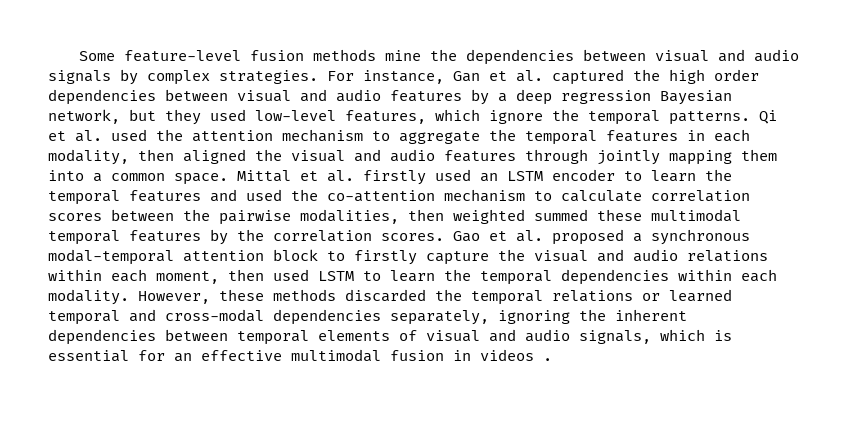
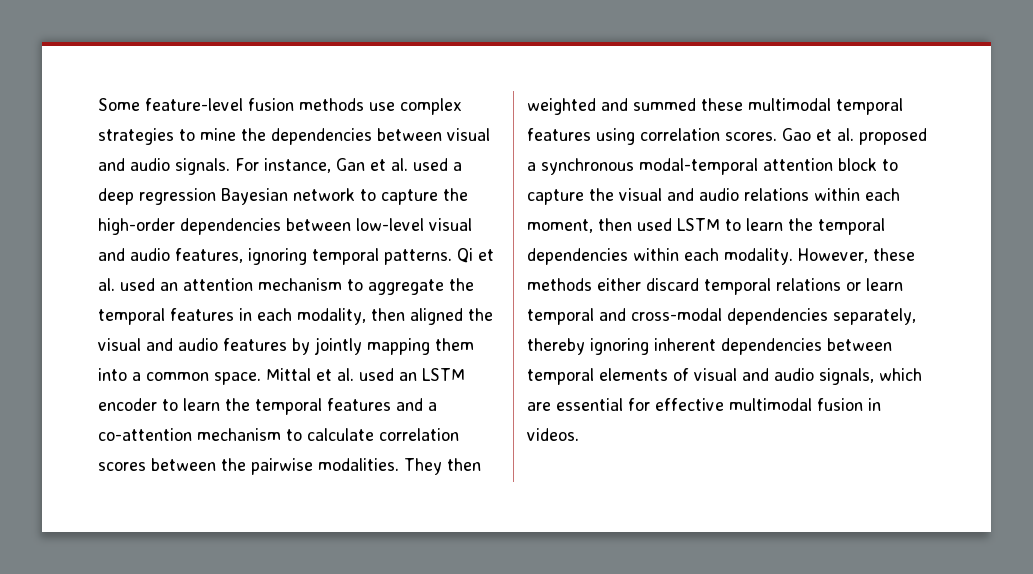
- Some feature-level fusion methods mine the dependencies between visual and audio signals by complex strategies.
+ Some feature-level fusion methods use complex strategies to mine the dependencies between visual and audio signals.
- For instance, Gan et al. captured the high order dependencies between visual and audio features by a deep regression Bayesian network, but they used low-level features, which ignore the temporal patterns.
+ For instance, Gan et al. used a deep regression Bayesian network to capture the high-order dependencies between low-level visual and audio features, ignoring temporal patterns.
- Qi et al. used the attention mechanism to aggregate the temporal features in each modality, then aligned the visual and audio features through jointly mapping them into a common space.
+ Qi et al. used an attention mechanism to aggregate the temporal features in each modality, then aligned the visual and audio features by jointly mapping them into a common space.
- Mittal et al. firstly used an LSTM encoder to learn the temporal features and used the co-attention mechanism to calculate correlation scores between the pairwise modalities, then weighted summed these multimodal temporal features by the correlation scores.
+ Mittal et al. used an LSTM encoder to learn the temporal features and a co-attention mechanism to calculate correlation scores between the pairwise modalities. They then weighted and summed these multimodal temporal features using correlation scores.
- Gao et al. proposed a synchronous modal-temporal attention block to firstly capture the visual and audio relations within each moment, then used LSTM to learn the temporal dependencies within each modality.
+ Gao et al. proposed a synchronous modal-temporal attention block to capture the visual and audio relations within each moment, then used LSTM to learn the temporal dependencies within each modality.
- However, these methods discarded the temporal relations or learned temporal and cross-modal dependencies separately, ignoring the inherent dependencies between temporal elements of visual and audio signals, which is essential for an effective multimodal fusion in videos .
+ However, these methods either discard temporal relations or learn temporal and cross-modal dependencies separately, thereby ignoring inherent dependencies between temporal elements of visual and audio signals, which are essential for effective multimodal fusion in videos.

